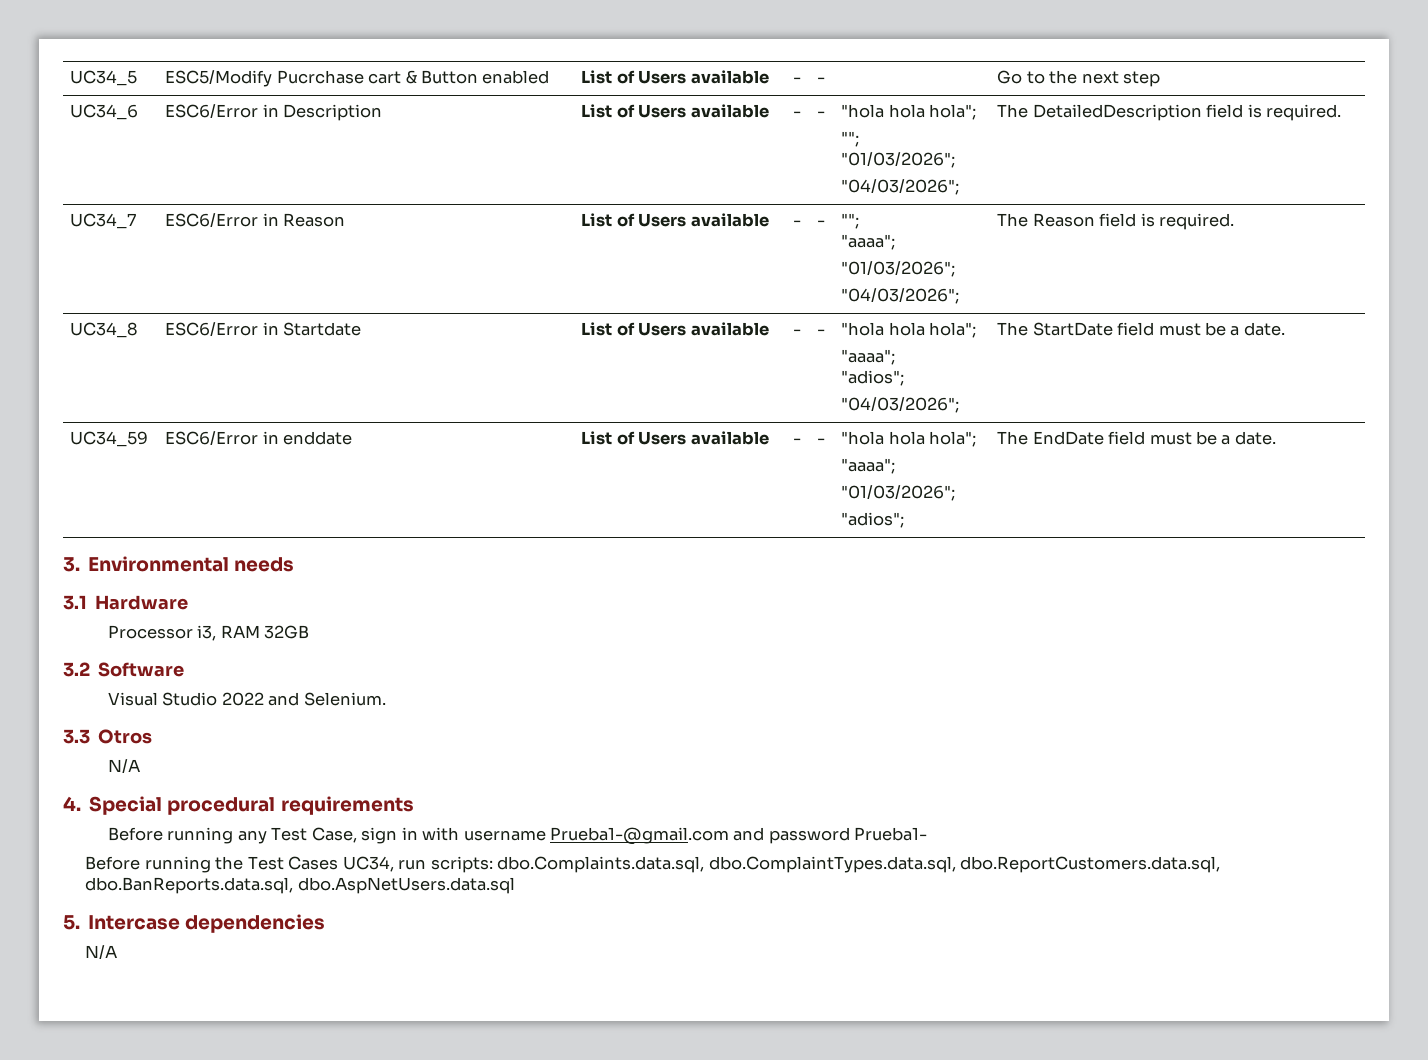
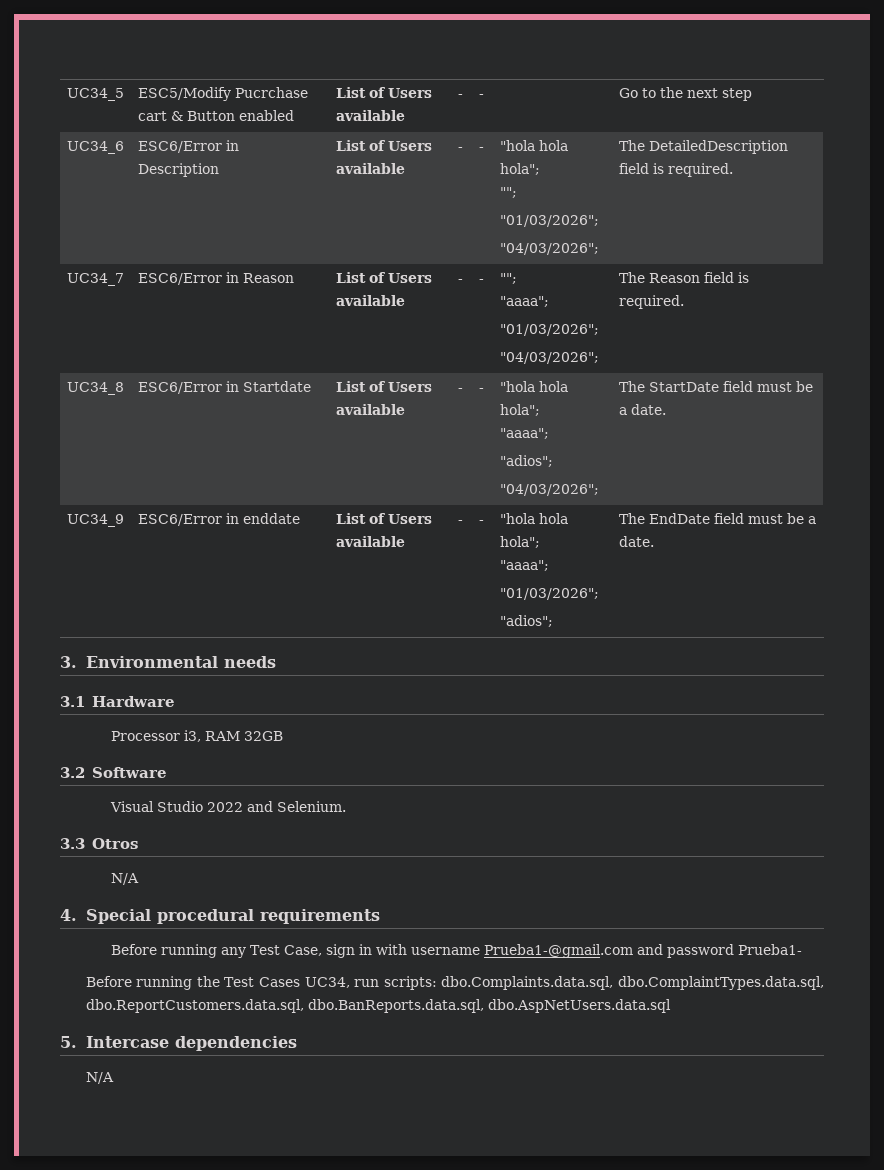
- UC34_59 | ESC6/Error in enddate | List of Users available | - | - | "hola hola hola";
+ UC34_9 | ESC6/Error in enddate | List of Users available | - | - | "hola hola hola";

